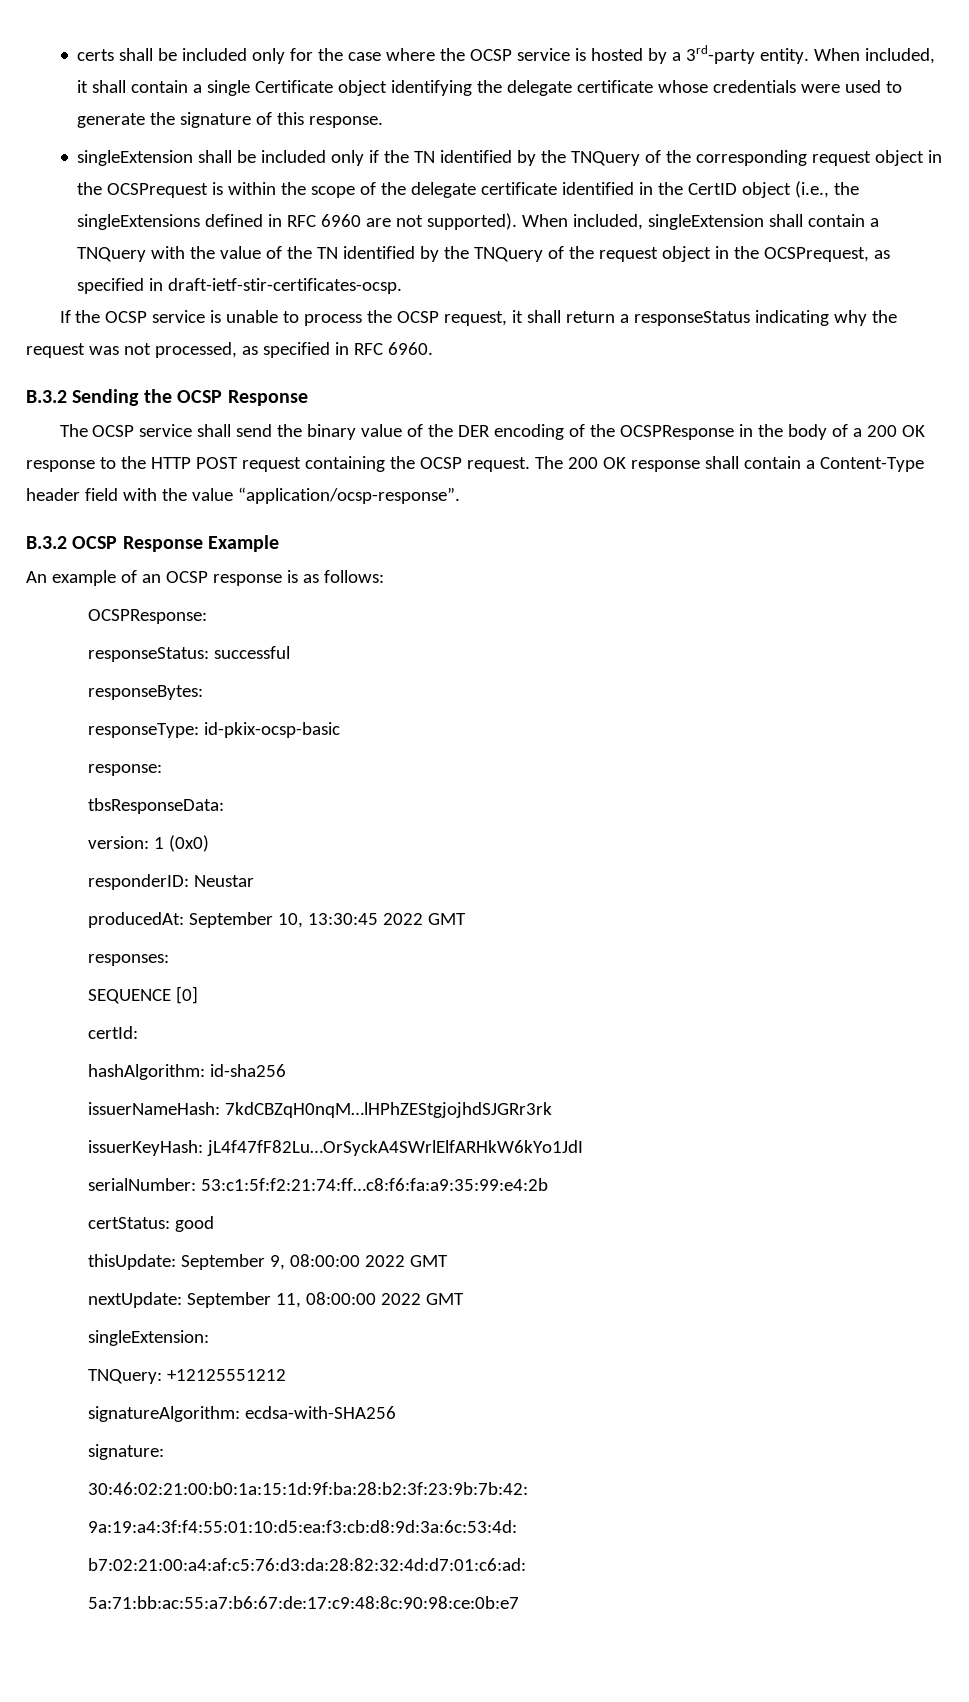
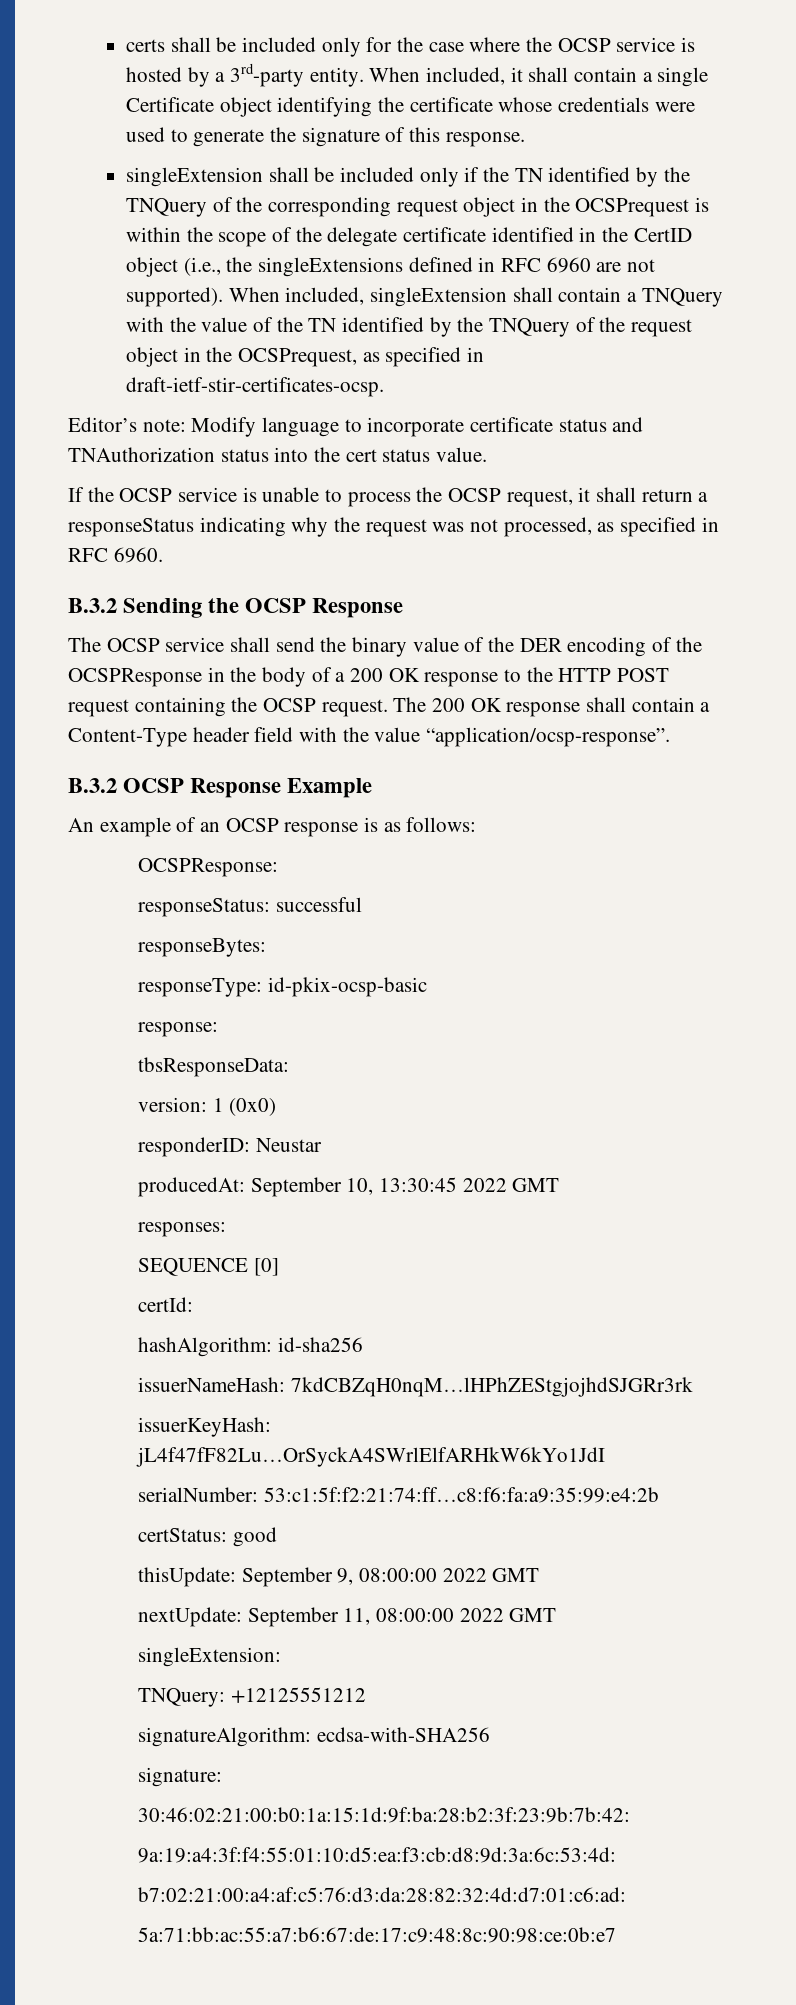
- When included, it shall contain a single Certificate object identifying the delegate certificate whose credentials were used to generate the signature of this response.
+ When included, it shall contain a single Certificate object identifying the certificate whose credentials were used to generate the signature of this response.
+ Editor’s note: Modify language to incorporate certificate status and TNAuthorization status into the cert status value.

